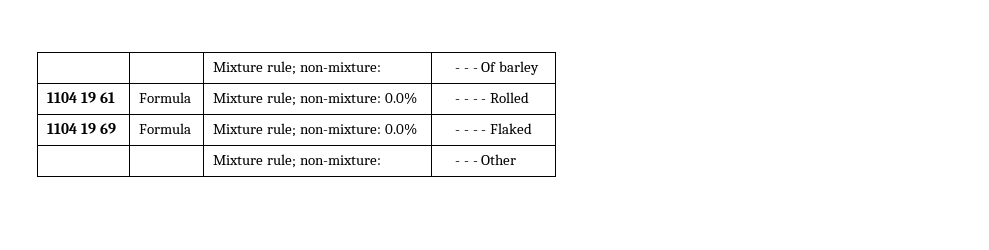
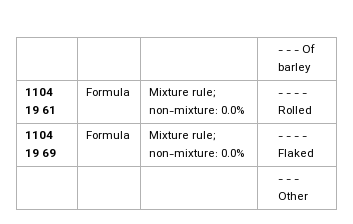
- | | Mixture rule; non-mixture: | - - - Of barley
+ | | | - - - Of barley
- | | Mixture rule; non-mixture: | - - - Other
+ | | | - - - Other

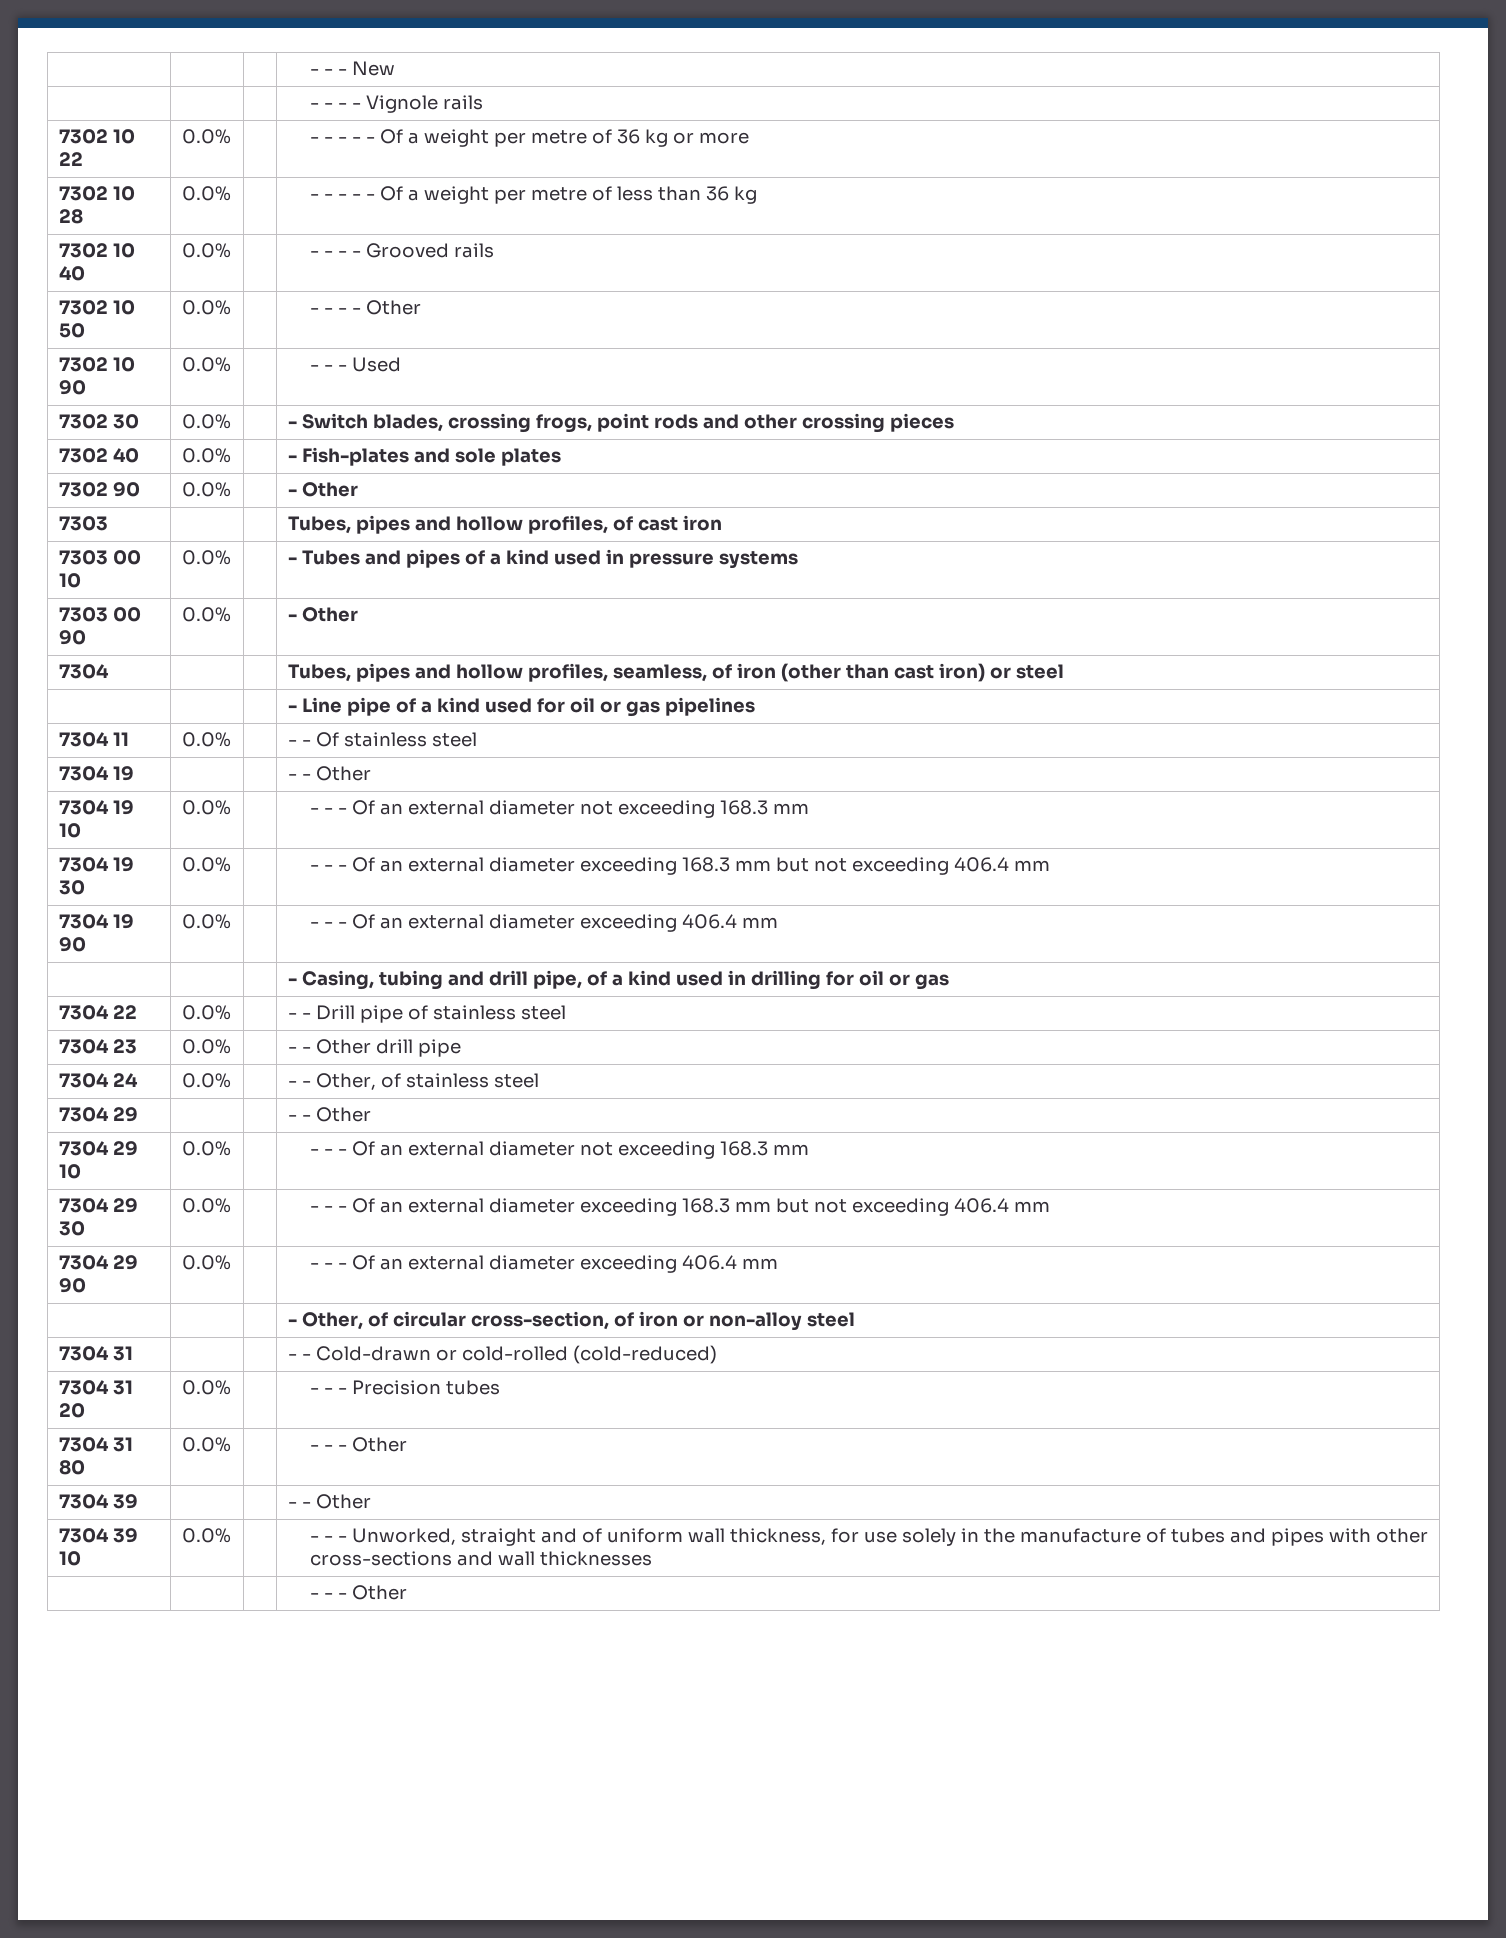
- | | | - - - Of barley
- 1104 19 61 | Formula | Mixture rule; non-mixture: 0.0% | - - - - Rolled
- 1104 19 69 | Formula | Mixture rule; non-mixture: 0.0% | - - - - Flaked
+ | | | - - - New
+ | | | - - - - Vignole rails
+ 7302 10 22 | 0.0% | | - - - - - Of a weight per metre of 36 kg or more
+ 7302 10 28 | 0.0% | | - - - - - Of a weight per metre of less than 36 kg
+ 7302 10 40 | 0.0% | | - - - - Grooved rails
+ 7302 10 50 | 0.0% | | - - - - Other
+ 7302 10 90 | 0.0% | | - - - Used
+ 7302 30 | 0.0% | | - Switch blades, crossing frogs, point rods and other crossing pieces
+ 7302 40 | 0.0% | | - Fish-plates and sole plates
+ 7302 90 | 0.0% | | - Other
+ 7303 | | | Tubes, pipes and hollow profiles, of cast iron
+ 7303 00 10 | 0.0% | | - Tubes and pipes of a kind used in pressure systems
+ 7303 00 90 | 0.0% | | - Other
+ 7304 | | | Tubes, pipes and hollow profiles, seamless, of iron (other than cast iron) or steel
+ | | | - Line pipe of a kind used for oil or gas pipelines
+ 7304 11 | 0.0% | | - - Of stainless steel
+ 7304 19 | | | - - Other
+ 7304 19 10 | 0.0% | | - - - Of an external diameter not exceeding 168.3 mm
+ 7304 19 30 | 0.0% | | - - - Of an external diameter exceeding 168.3 mm but not exceeding 406.4 mm
+ 7304 19 90 | 0.0% | | - - - Of an external diameter exceeding 406.4 mm
+ | | | - Casing, tubing and drill pipe, of a kind used in drilling for oil or gas
+ 7304 22 | 0.0% | | - - Drill pipe of stainless steel
+ 7304 23 | 0.0% | | - - Other drill pipe
+ 7304 24 | 0.0% | | - - Other, of stainless steel
+ 7304 29 | | | - - Other
+ 7304 29 10 | 0.0% | | - - - Of an external diameter not exceeding 168.3 mm
+ 7304 29 30 | 0.0% | | - - - Of an external diameter exceeding 168.3 mm but not exceeding 406.4 mm
+ 7304 29 90 | 0.0% | | - - - Of an external diameter exceeding 406.4 mm
+ | | | - Other, of circular cross-section, of iron or non-alloy steel
+ 7304 31 | | | - - Cold-drawn or cold-rolled (cold-reduced)
+ 7304 31 20 | 0.0% | | - - - Precision tubes
+ 7304 31 80 | 0.0% | | - - - Other
+ 7304 39 | | | - - Other
+ 7304 39 10 | 0.0% | | - - - Unworked, straight and of uniform wall thickness, for use solely in the manufacture of tubes and pipes with other cross-sections and wall thicknesses

